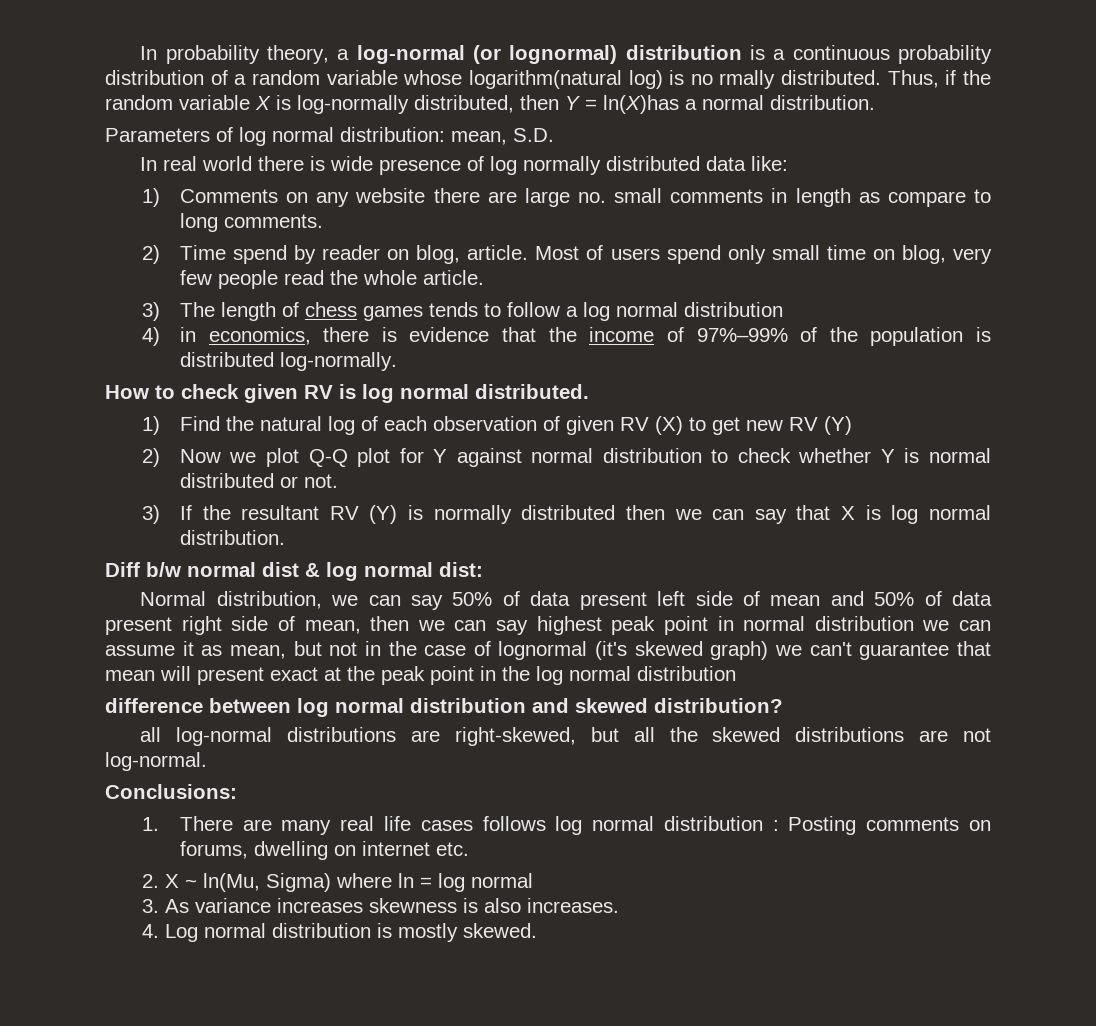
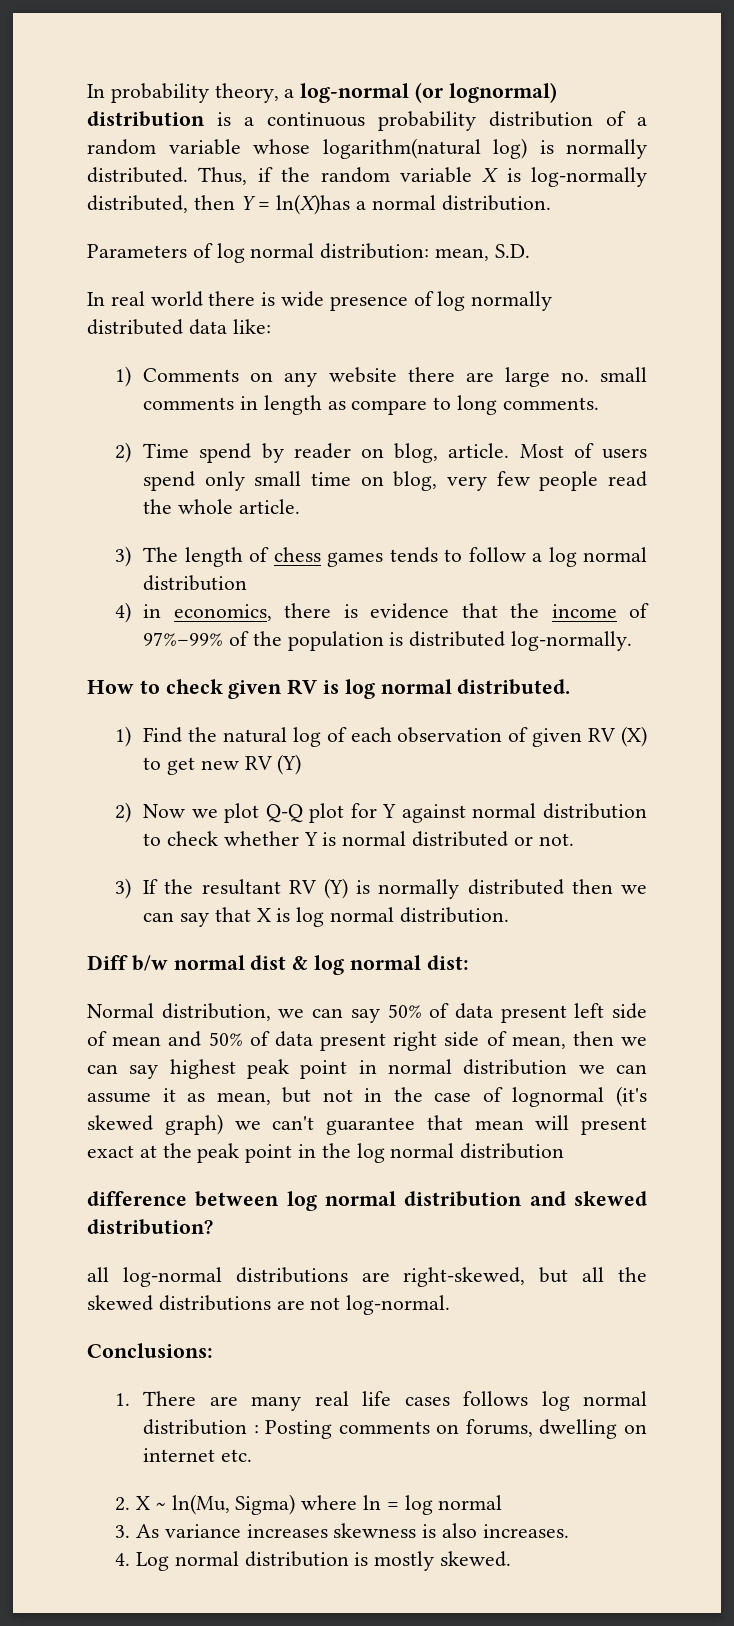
- In probability theory, a log-normal (or lognormal) distribution is a continuous probability distribution of a random variable whose logarithm(natural log) is no rmally distributed.
+ In probability theory, a log-normal (or lognormal) distribution is a continuous probability distribution of a random variable whose logarithm(natural log) is normally distributed.

